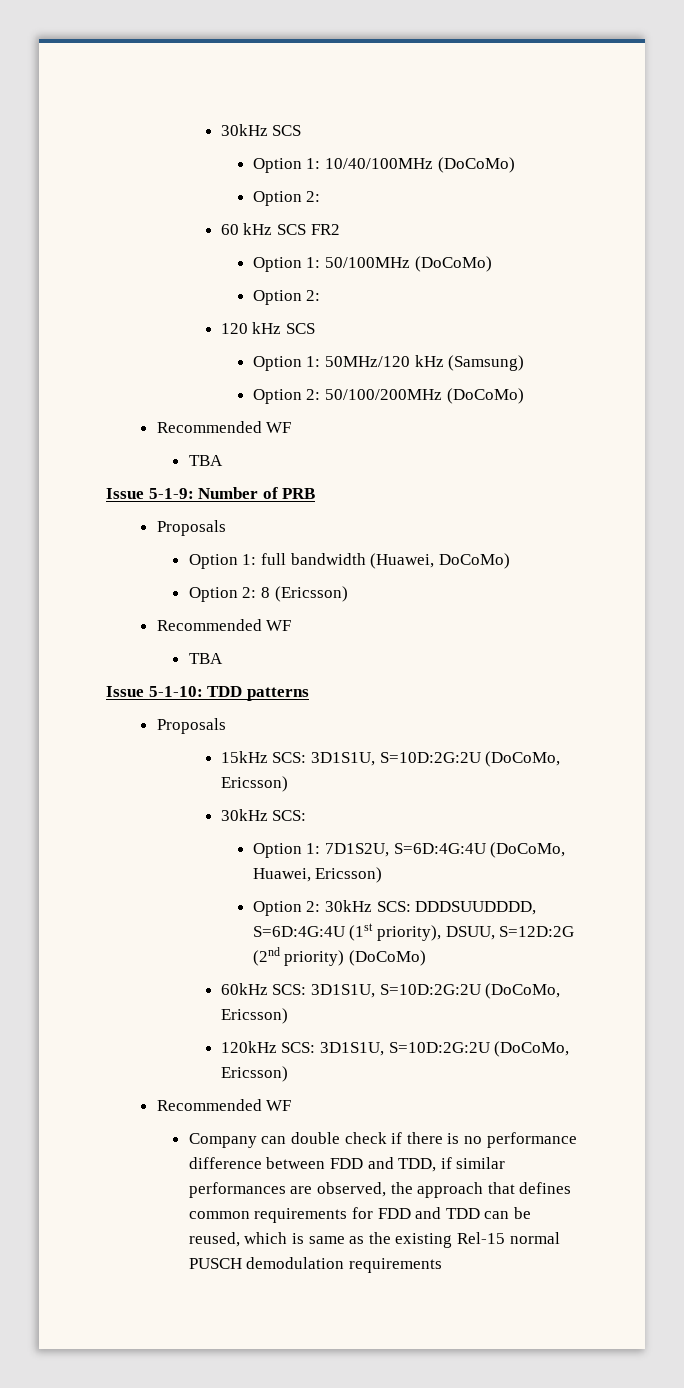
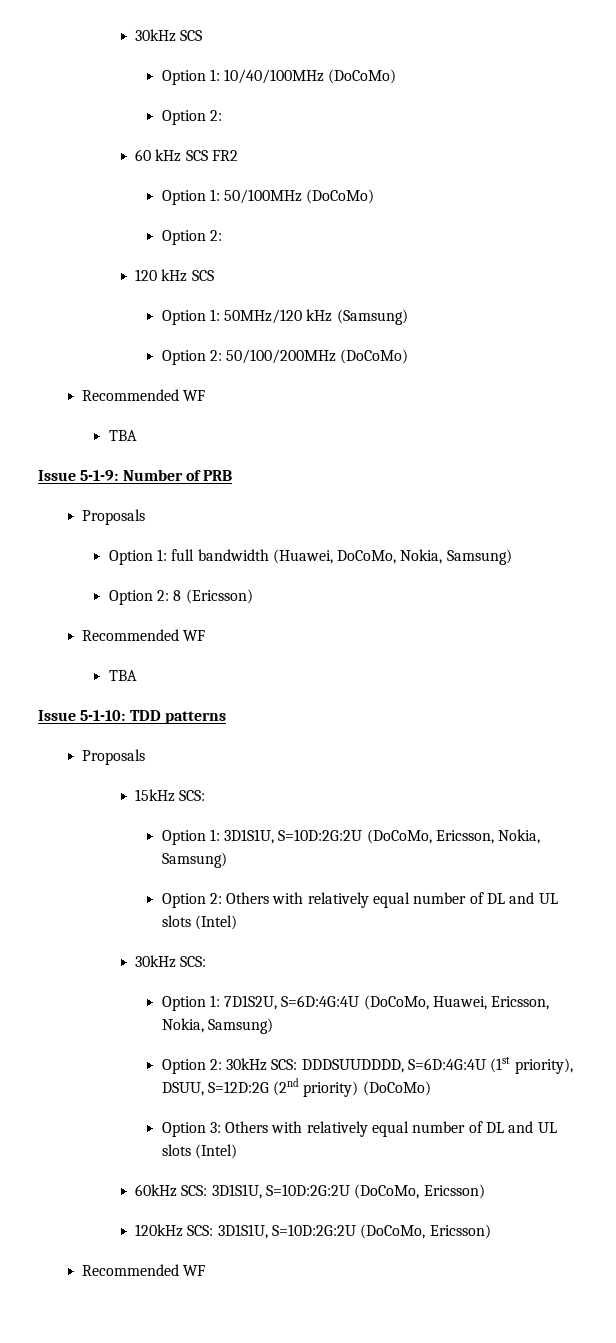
- Option 1: full bandwidth (Huawei, DoCoMo)
+ Option 1: full bandwidth (Huawei, DoCoMo, Nokia, Samsung)
- 15kHz SCS: 3D1S1U, S=10D:2G:2U (DoCoMo, Ericsson)
+ 15kHz SCS:
+ Option 1: 3D1S1U, S=10D:2G:2U (DoCoMo, Ericsson, Nokia, Samsung)
+ Option 2: Others with relatively equal number of DL and UL slots (Intel)
- Option 1: 7D1S2U, S=6D:4G:4U (DoCoMo, Huawei, Ericsson)
+ Option 1: 7D1S2U, S=6D:4G:4U (DoCoMo, Huawei, Ericsson, Nokia, Samsung)
+ Option 3: Others with relatively equal number of DL and UL slots (Intel)
- Company can double check if there is no performance difference between FDD and TDD, if similar performances are observed, the approach that defines common requirements for FDD and TDD can be reused, which is same as the existing Rel-15 normal PUSCH demodulation requirements

